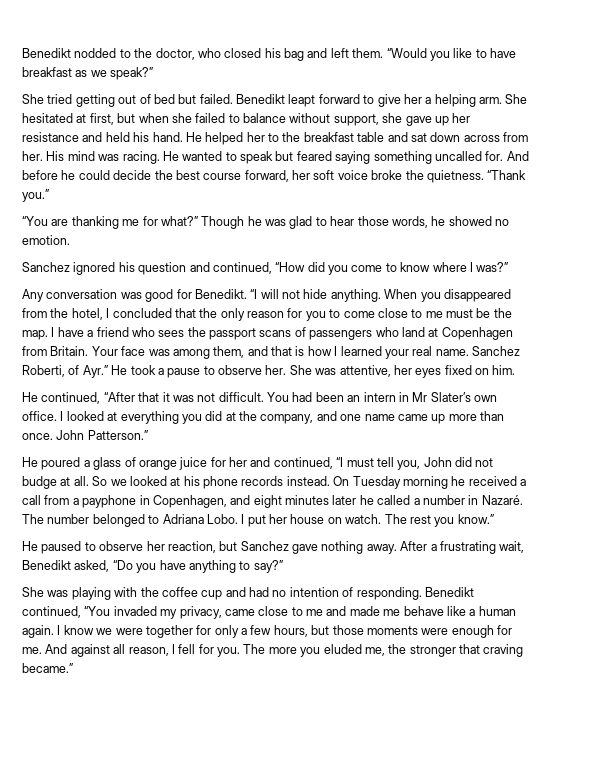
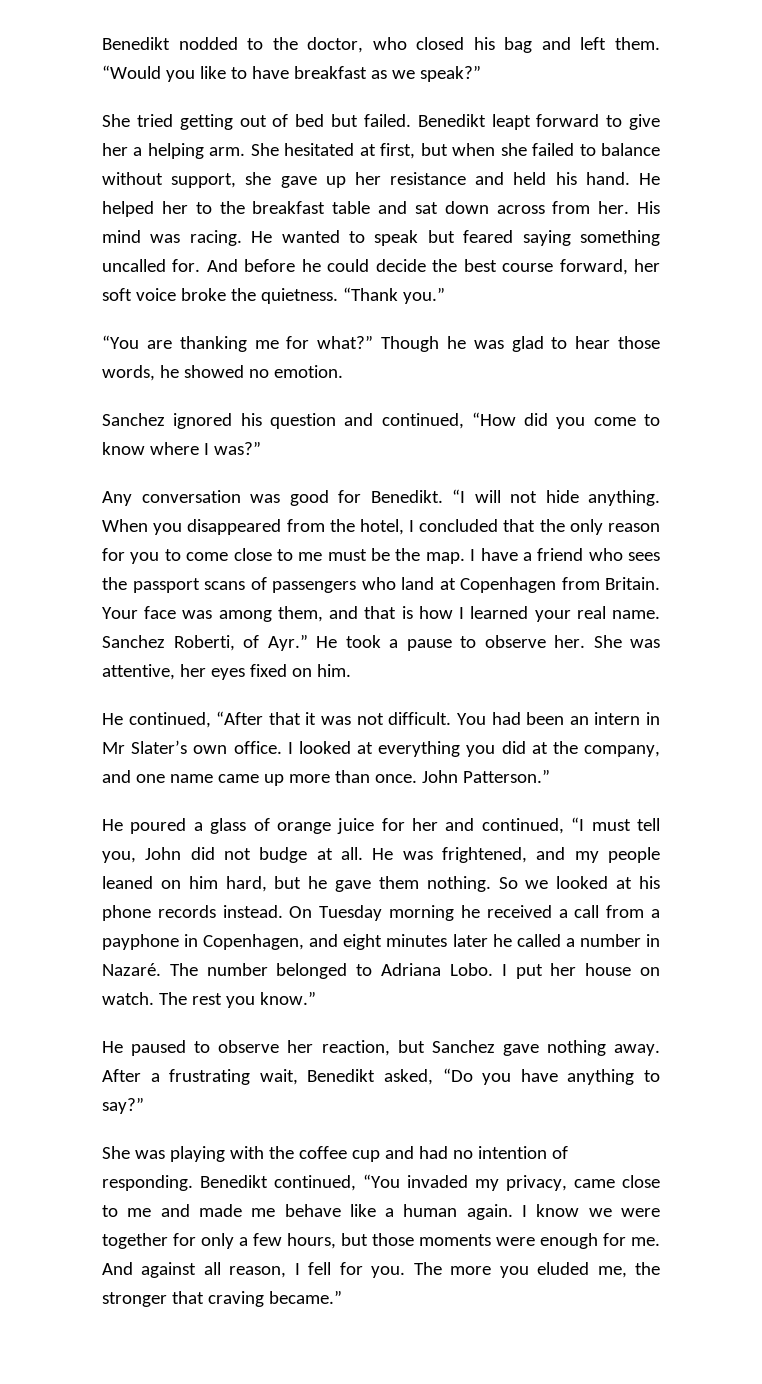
+ He was frightened, and my people leaned on him hard, but he gave them nothing.

